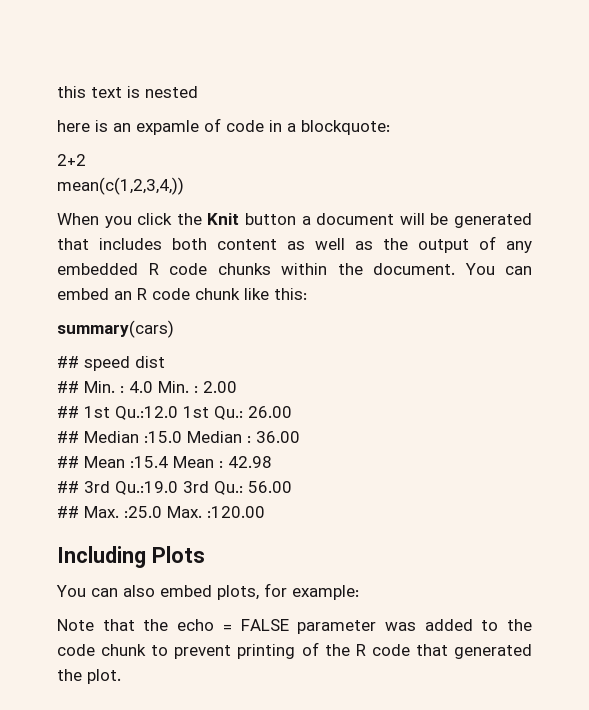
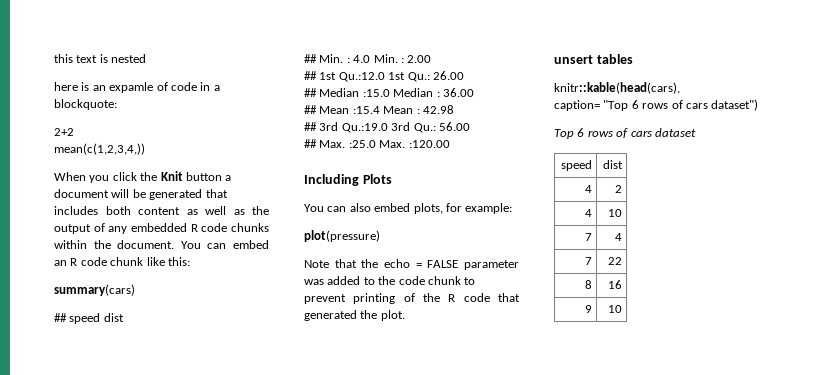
+ plot(pressure)
+ unsert tables
+ knitr::kable(head(cars),
+ caption= "Top 6 rows of cars dataset")
+ Top 6 rows of cars dataset
+ speed | dist
+ 4 | 2
+ 4 | 10
+ 7 | 4
+ 7 | 22
+ 8 | 16
+ 9 | 10

